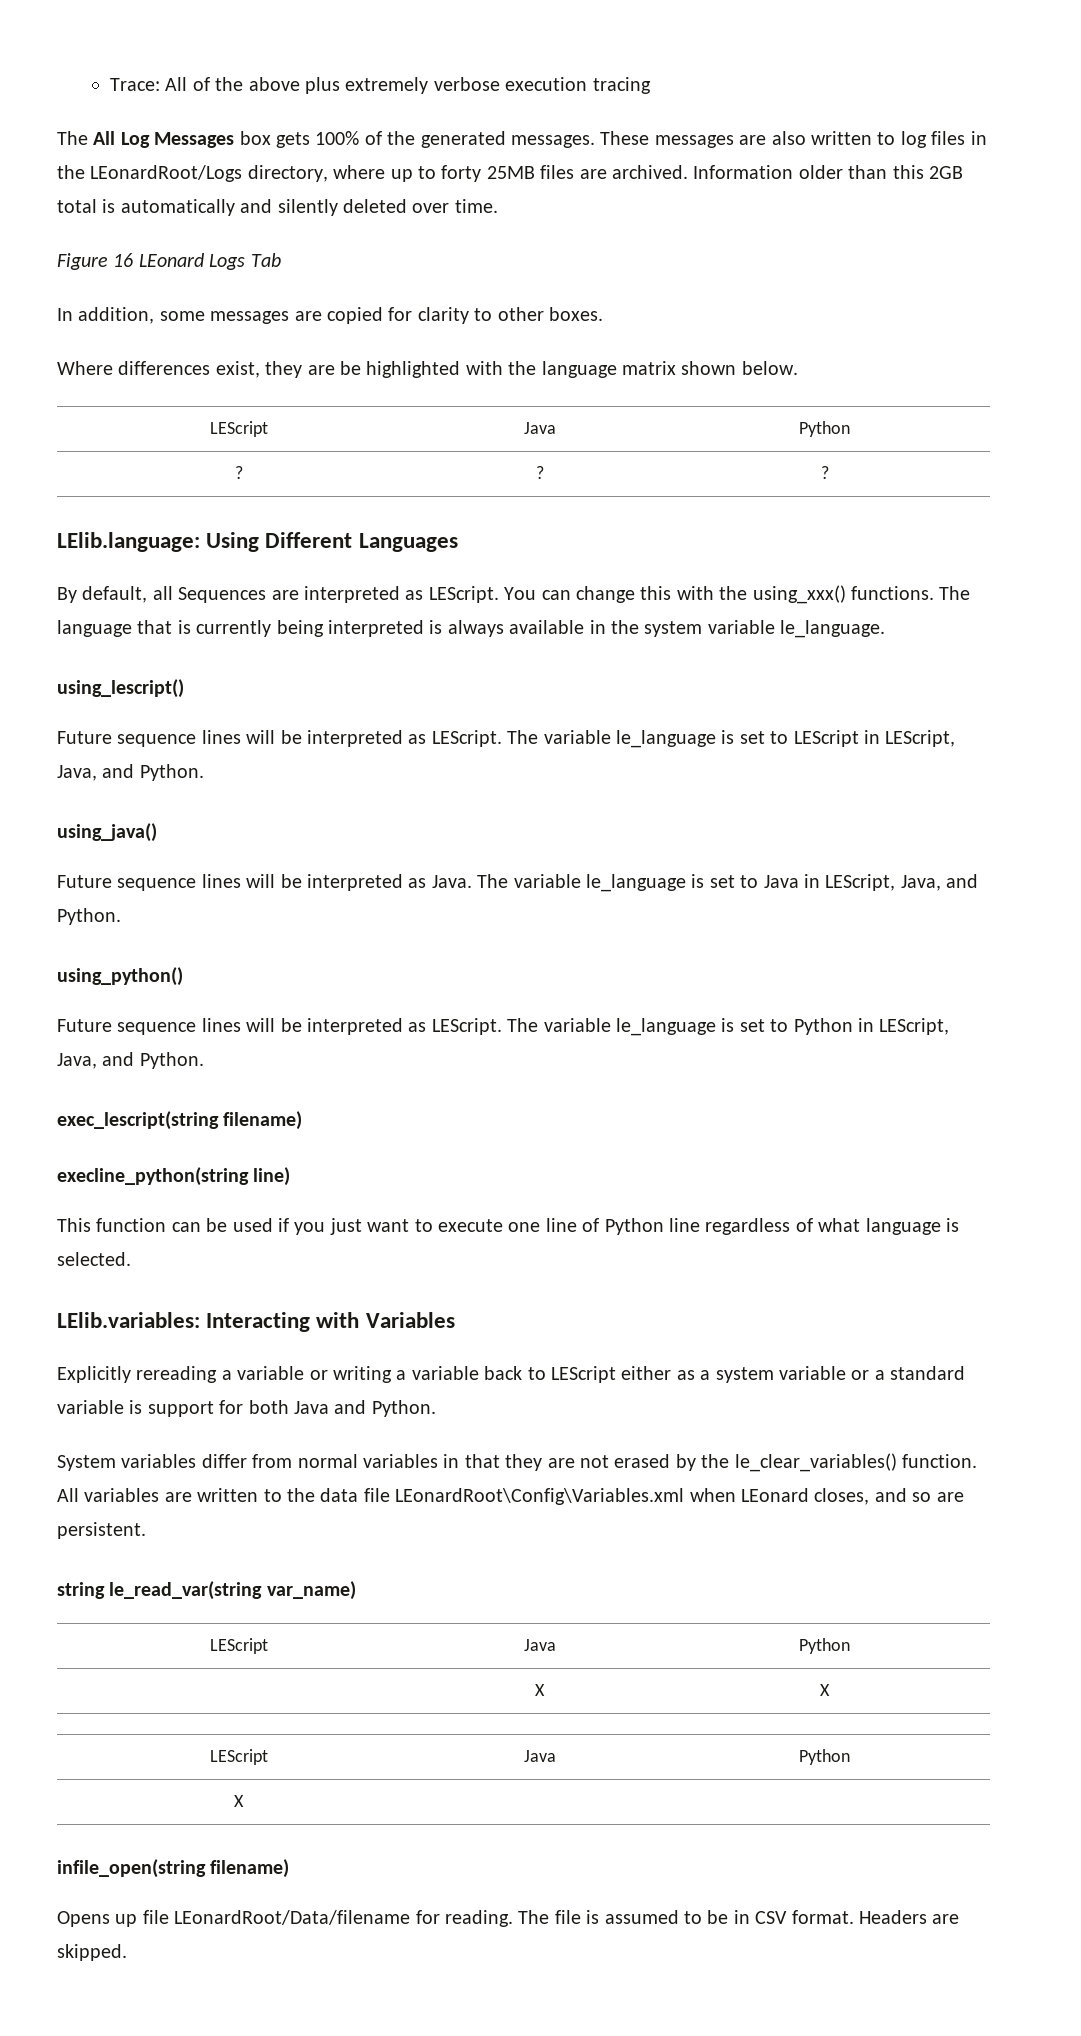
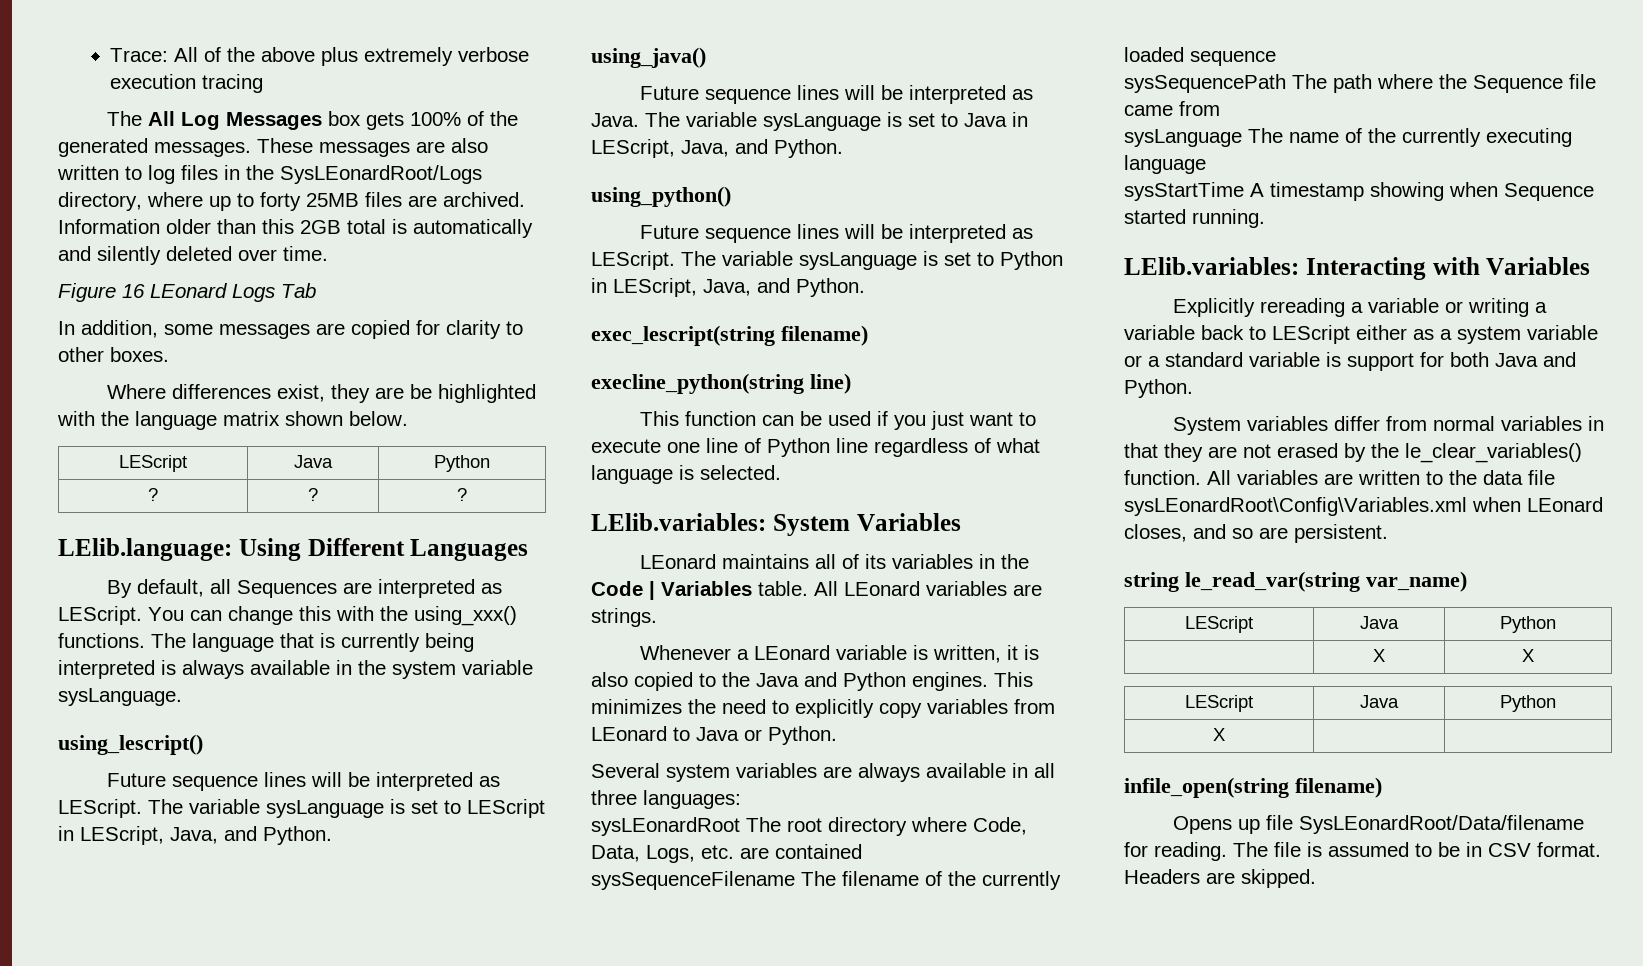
- These messages are also written to log files in the LEonardRoot/Logs directory, where up to forty 25MB files are archived.
+ These messages are also written to log files in the SysLEonardRoot/Logs directory, where up to forty 25MB files are archived.
- The language that is currently being interpreted is always available in the system variable le_language.
+ The language that is currently being interpreted is always available in the system variable sysLanguage.
- The variable le_language is set to LEScript in LEScript, Java, and Python.
+ The variable sysLanguage is set to LEScript in LEScript, Java, and Python.
- The variable le_language is set to Java in LEScript, Java, and Python.
+ The variable sysLanguage is set to Java in LEScript, Java, and Python.
- The variable le_language is set to Python in LEScript, Java, and Python.
+ The variable sysLanguage is set to Python in LEScript, Java, and Python.
+ LElib.variables: System Variables
+ LEonard maintains all of its variables in the Code | Variables table. All LEonard variables are strings.
+ Whenever a LEonard variable is written, it is also copied to the Java and Python engines. This minimizes the need to explicitly copy variables from LEonard to Java or Python.
+ Several system variables are always available in all three languages:
+ sysLEonardRoot The root directory where Code, Data, Logs, etc. are contained
+ sysSequenceFilename The filename of the currently loaded sequence
+ sysSequencePath The path where the Sequence file came from
+ sysLanguage The name of the currently executing language
+ sysStartTime A timestamp showing when Sequence started running.
- All variables are written to the data file LEonardRoot\Config\Variables.xml when LEonard closes, and so are persistent.
+ All variables are written to the data file sysLEonardRoot\Config\Variables.xml when LEonard closes, and so are persistent.
- Opens up file LEonardRoot/Data/filename for reading.
+ Opens up file SysLEonardRoot/Data/filename for reading.

